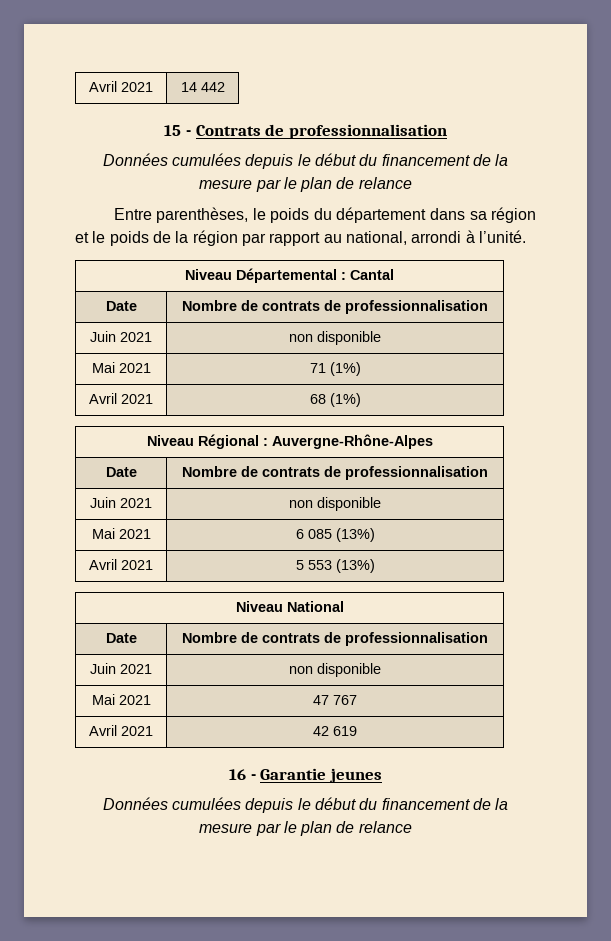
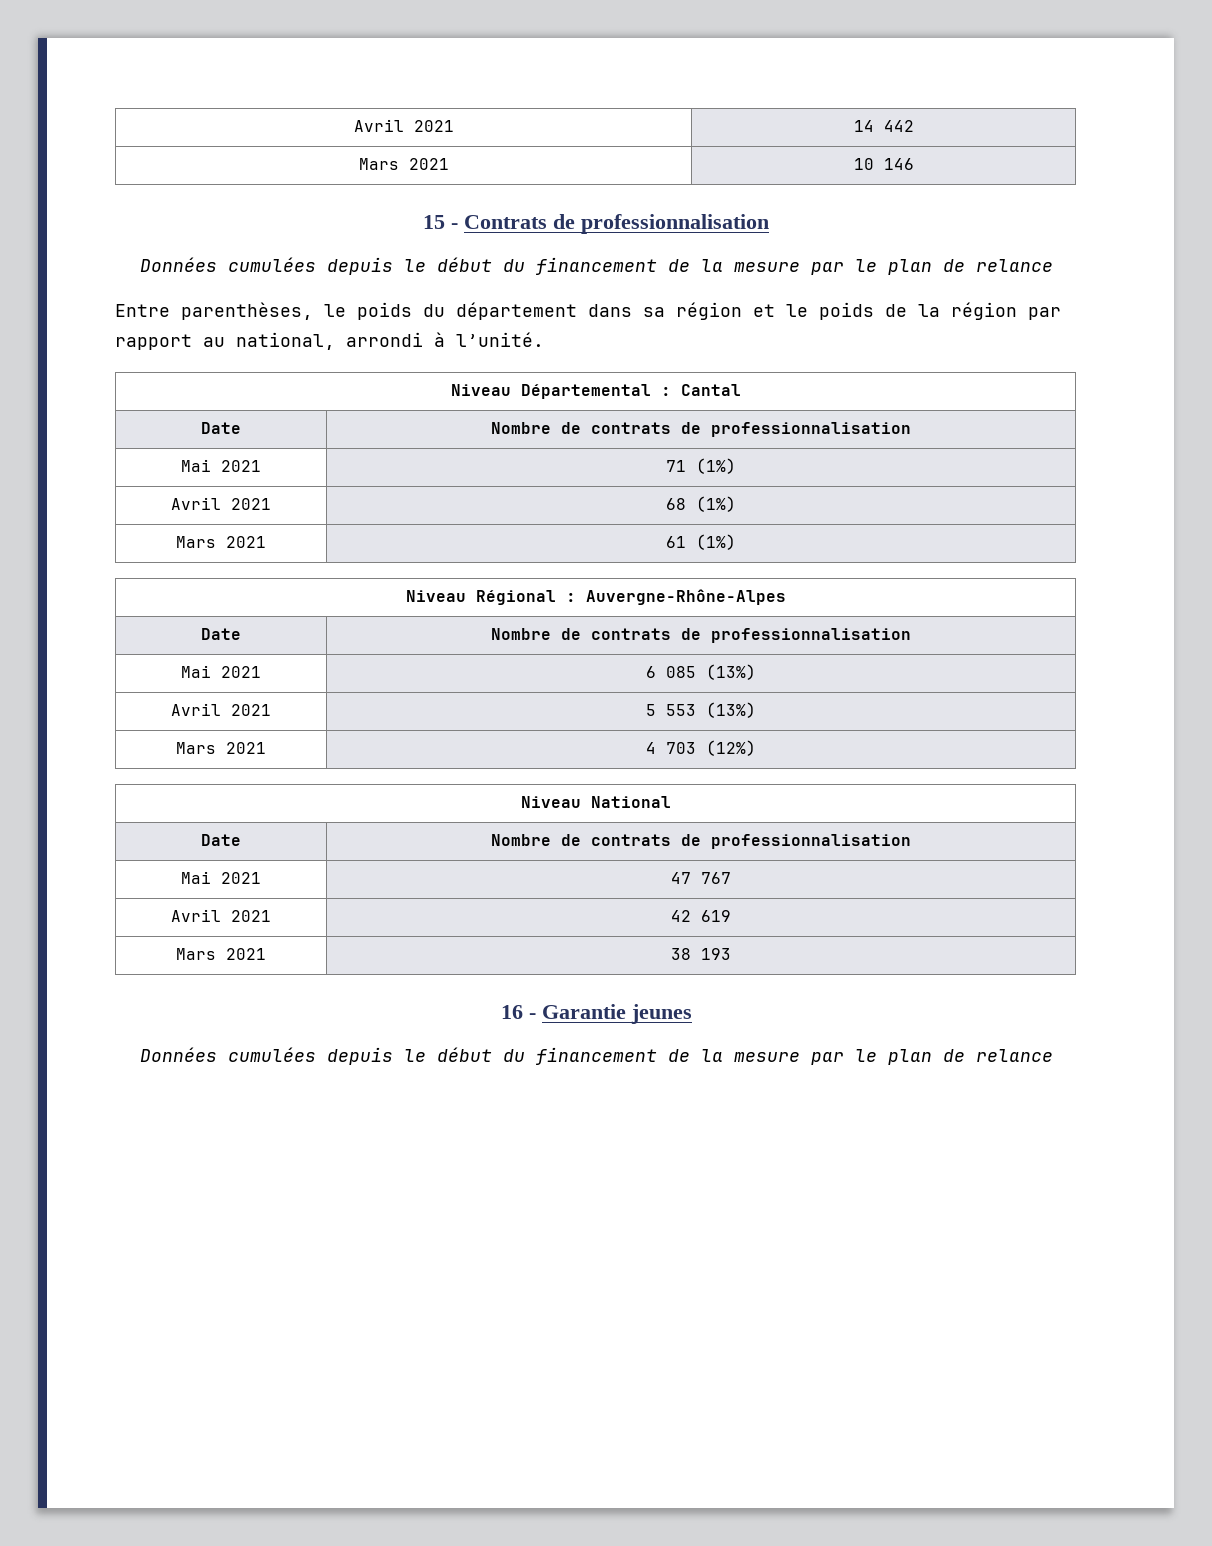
+ Mars 2021 | 10 146
  Niveau Départemental : Cantal
  Date | Nombre de contrats de professionnalisation
- Juin 2021 | non disponible
+ Mars 2021 | 61 (1%)
  Niveau Régional : Auvergne-Rhône-Alpes
  Date | Nombre de contrats de professionnalisation
- Juin 2021 | non disponible
+ Mars 2021 | 4 703 (12%)
  Niveau National
  Date | Nombre de contrats de professionnalisation
- Juin 2021 | non disponible
+ Mars 2021 | 38 193

